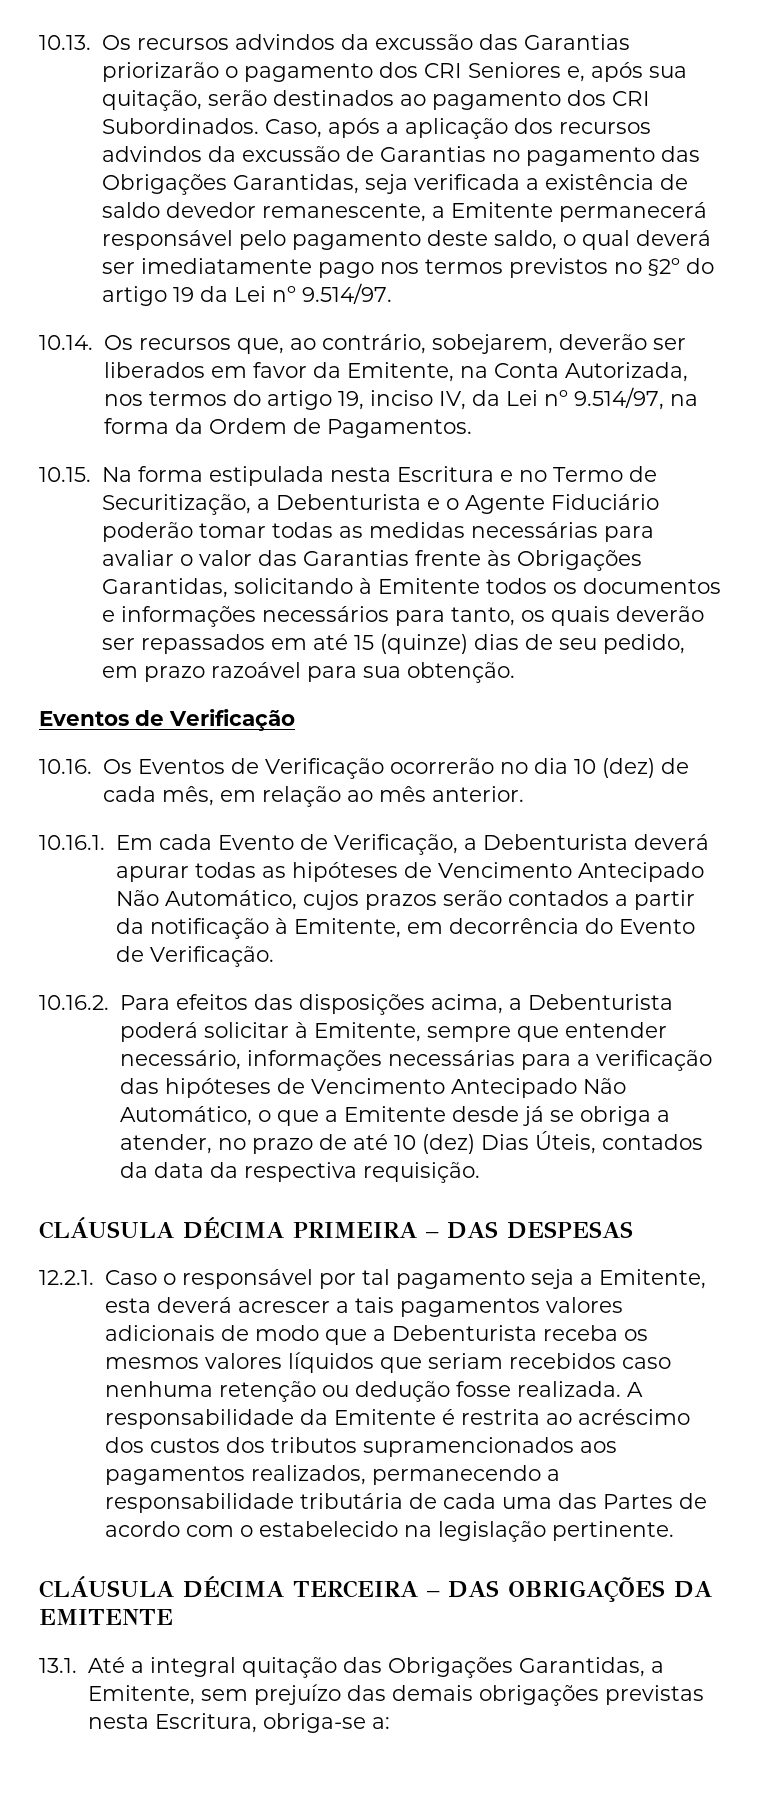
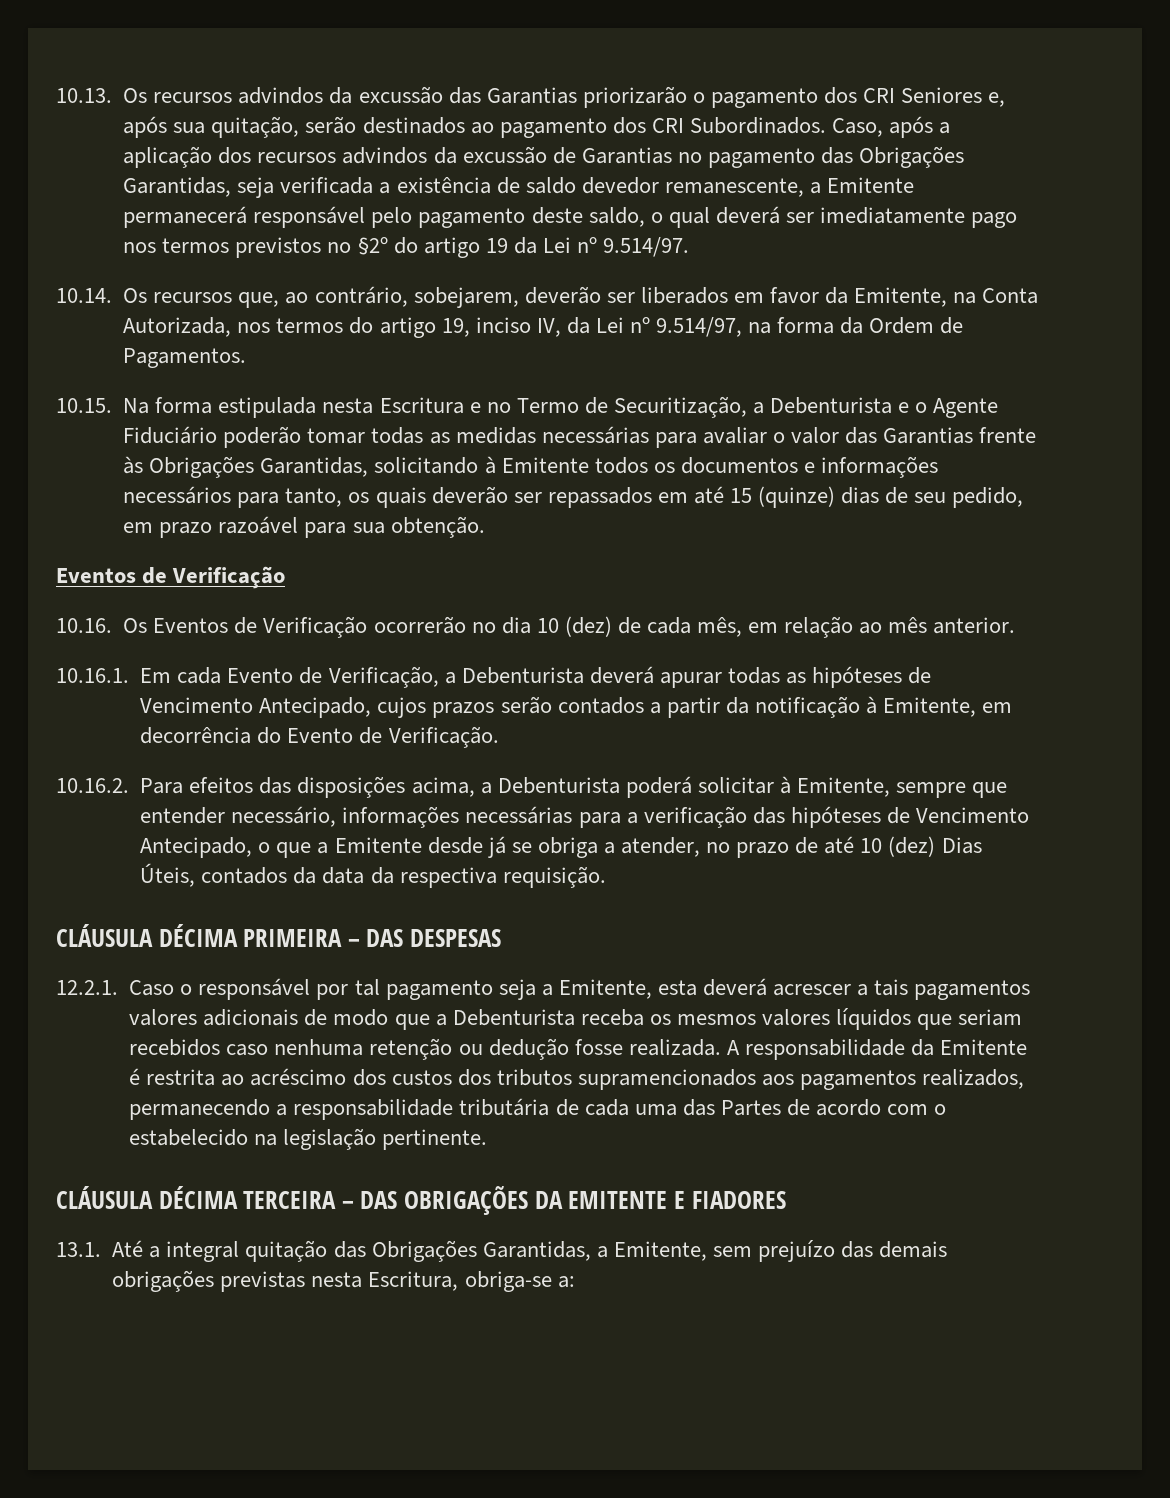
- 10.16.1. Em cada Evento de Verificação, a Debenturista deverá apurar todas as hipóteses de Vencimento Antecipado Não Automático, cujos prazos serão contados a partir da notificação à Emitente, em decorrência do Evento de Verificação.
+ 10.16.1. Em cada Evento de Verificação, a Debenturista deverá apurar todas as hipóteses de Vencimento Antecipado, cujos prazos serão contados a partir da notificação à Emitente, em decorrência do Evento de Verificação.
- 10.16.2. Para efeitos das disposições acima, a Debenturista poderá solicitar à Emitente, sempre que entender necessário, informações necessárias para a verificação das hipóteses de Vencimento Antecipado Não Automático, o que a Emitente desde já se obriga a atender, no prazo de até 10 (dez) Dias Úteis, contados da data da respectiva requisição.
+ 10.16.2. Para efeitos das disposições acima, a Debenturista poderá solicitar à Emitente, sempre que entender necessário, informações necessárias para a verificação das hipóteses de Vencimento Antecipado, o que a Emitente desde já se obriga a atender, no prazo de até 10 (dez) Dias Úteis, contados da data da respectiva requisição.
- CLÁUSULA DÉCIMA TERCEIRA – DAS OBRIGAÇÕES DA EMITENTE
+ CLÁUSULA DÉCIMA TERCEIRA – DAS OBRIGAÇÕES DA EMITENTE E FIADORES

